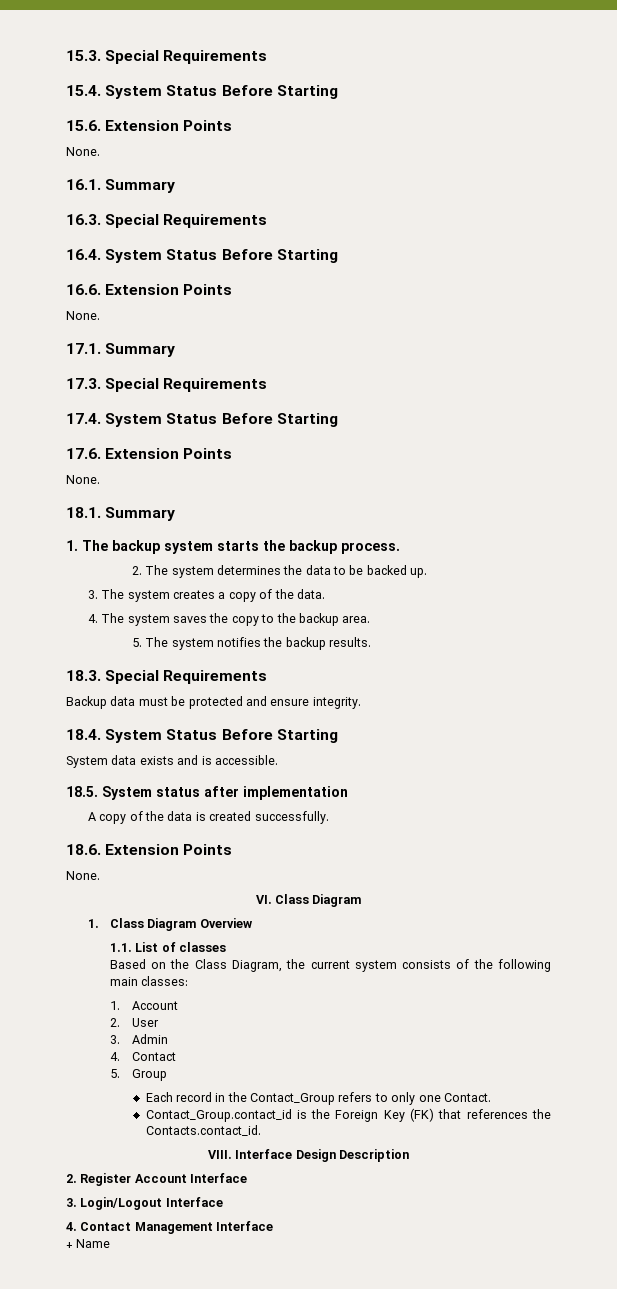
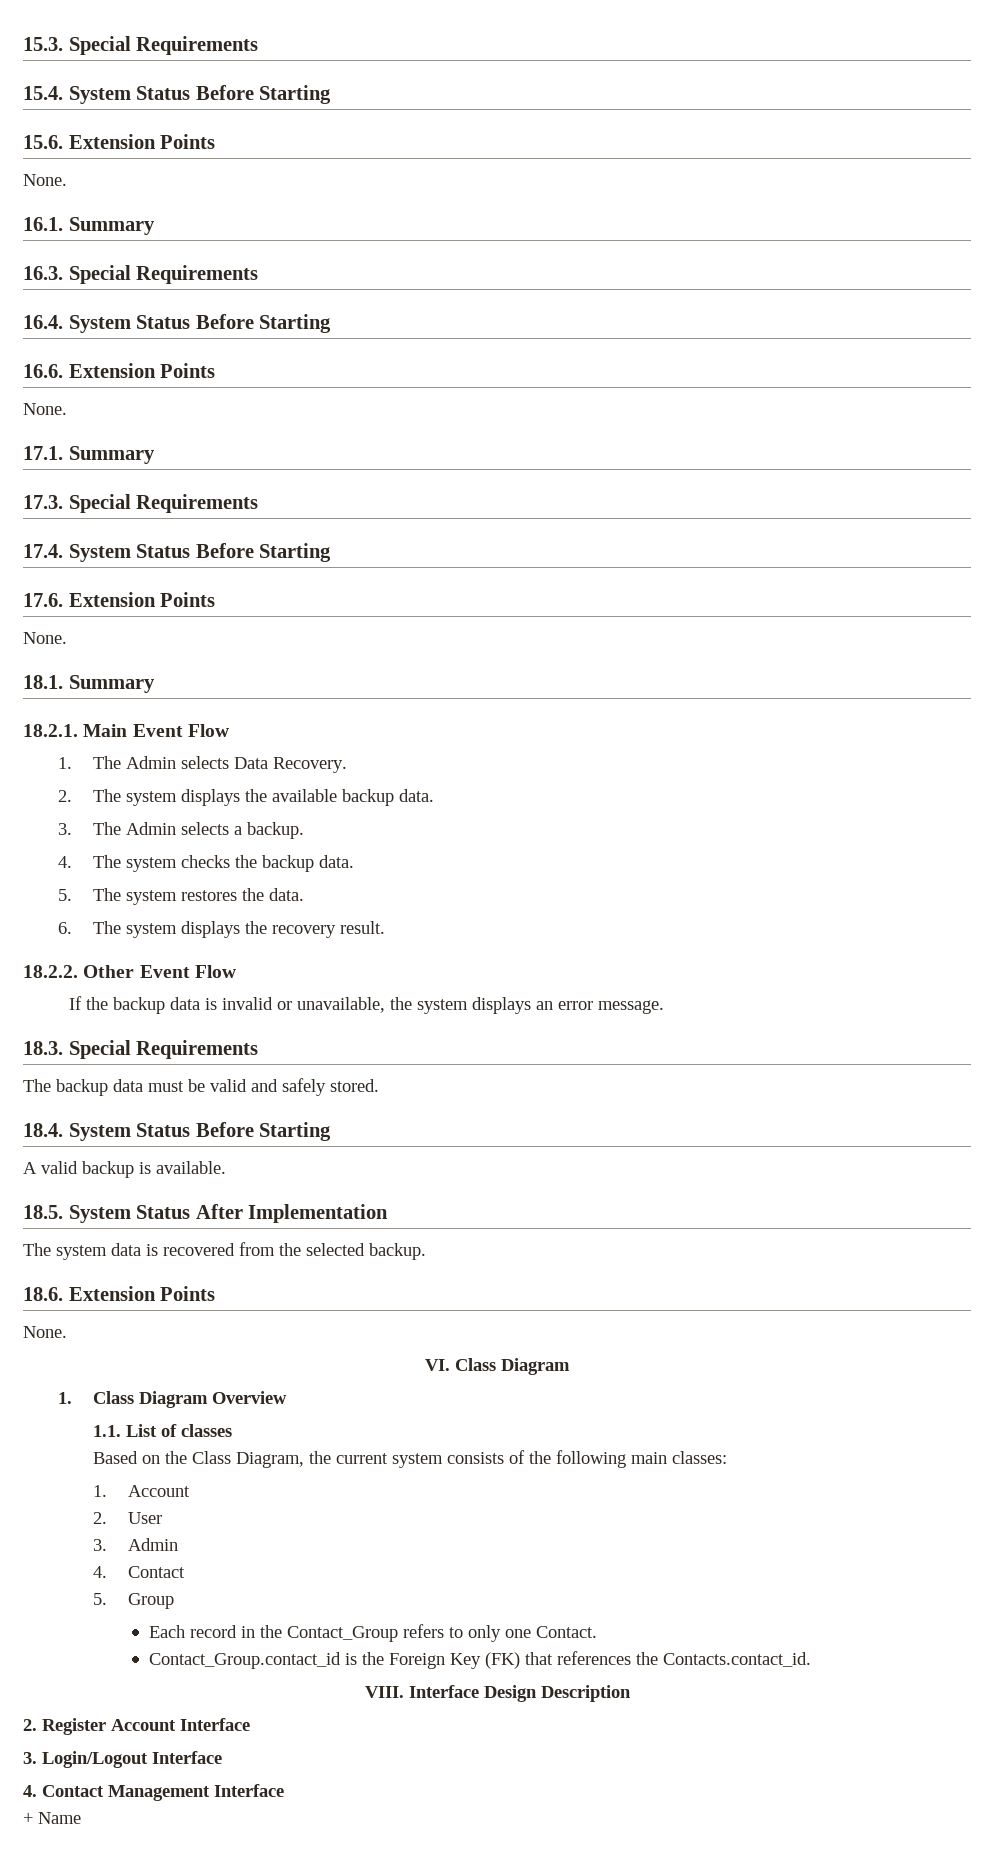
- 1. The backup system starts the backup process.
- 2. The system determines the data to be backed up.
- 3. The system creates a copy of the data.
+ 18.2.1. Main Event Flow
+ 1. The Admin selects Data Recovery.
+ 2. The system displays the available backup data.
+ 3. The Admin selects a backup.
+ 4. The system checks the backup data.
+ 5. The system restores the data.
- 4. The system saves the copy to the backup area.
- 5. The system notifies the backup results.
+ 6. The system displays the recovery result.
+ 18.2.2. Other Event Flow
+ If the backup data is invalid or unavailable, the system displays an error message.
- Backup data must be protected and ensure integrity.
+ The backup data must be valid and safely stored.
- System data exists and is accessible.
- 18.5. System status after implementation
- A copy of the data is created successfully.
+ A valid backup is available.
+ 18.5. System Status After Implementation
+ The system data is recovered from the selected backup.

